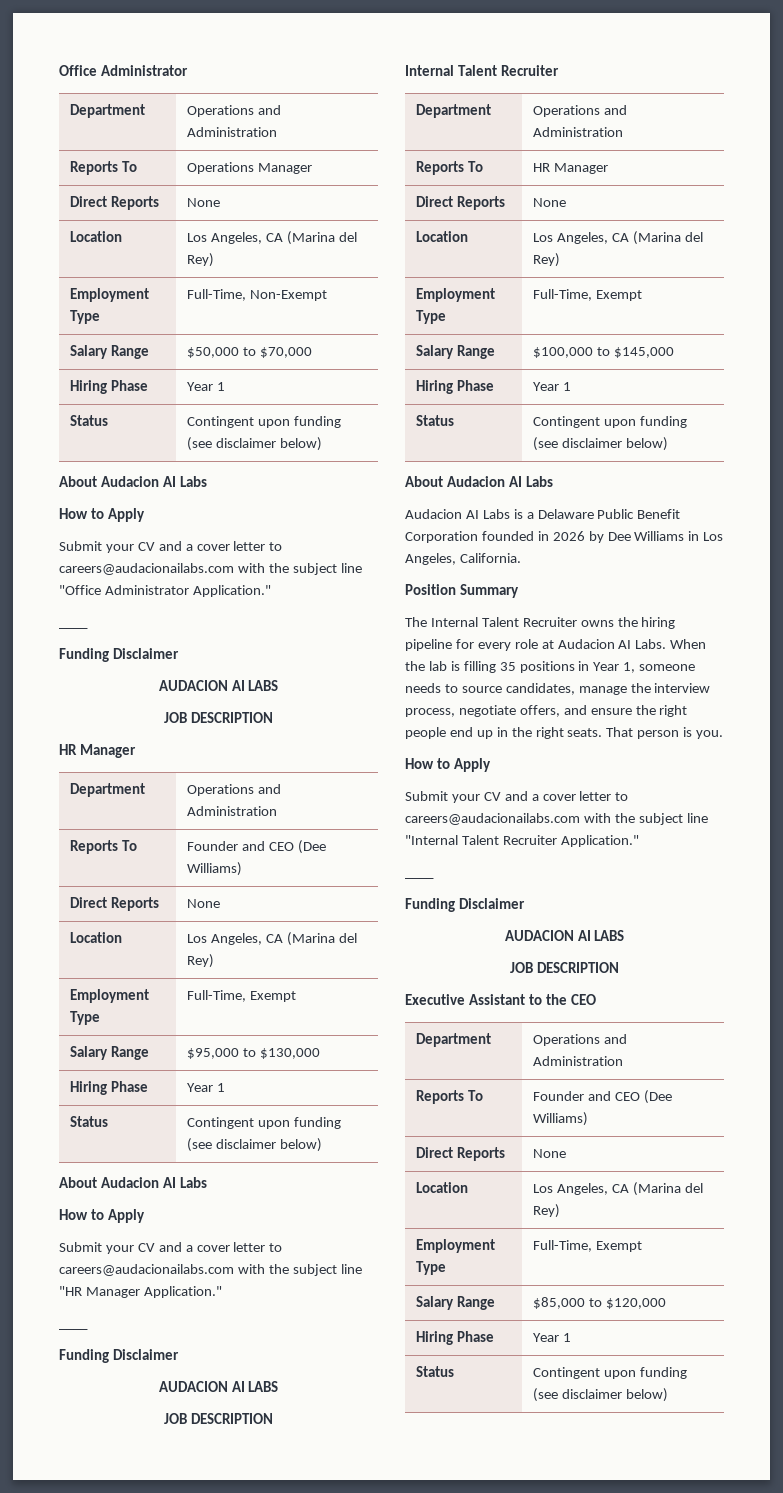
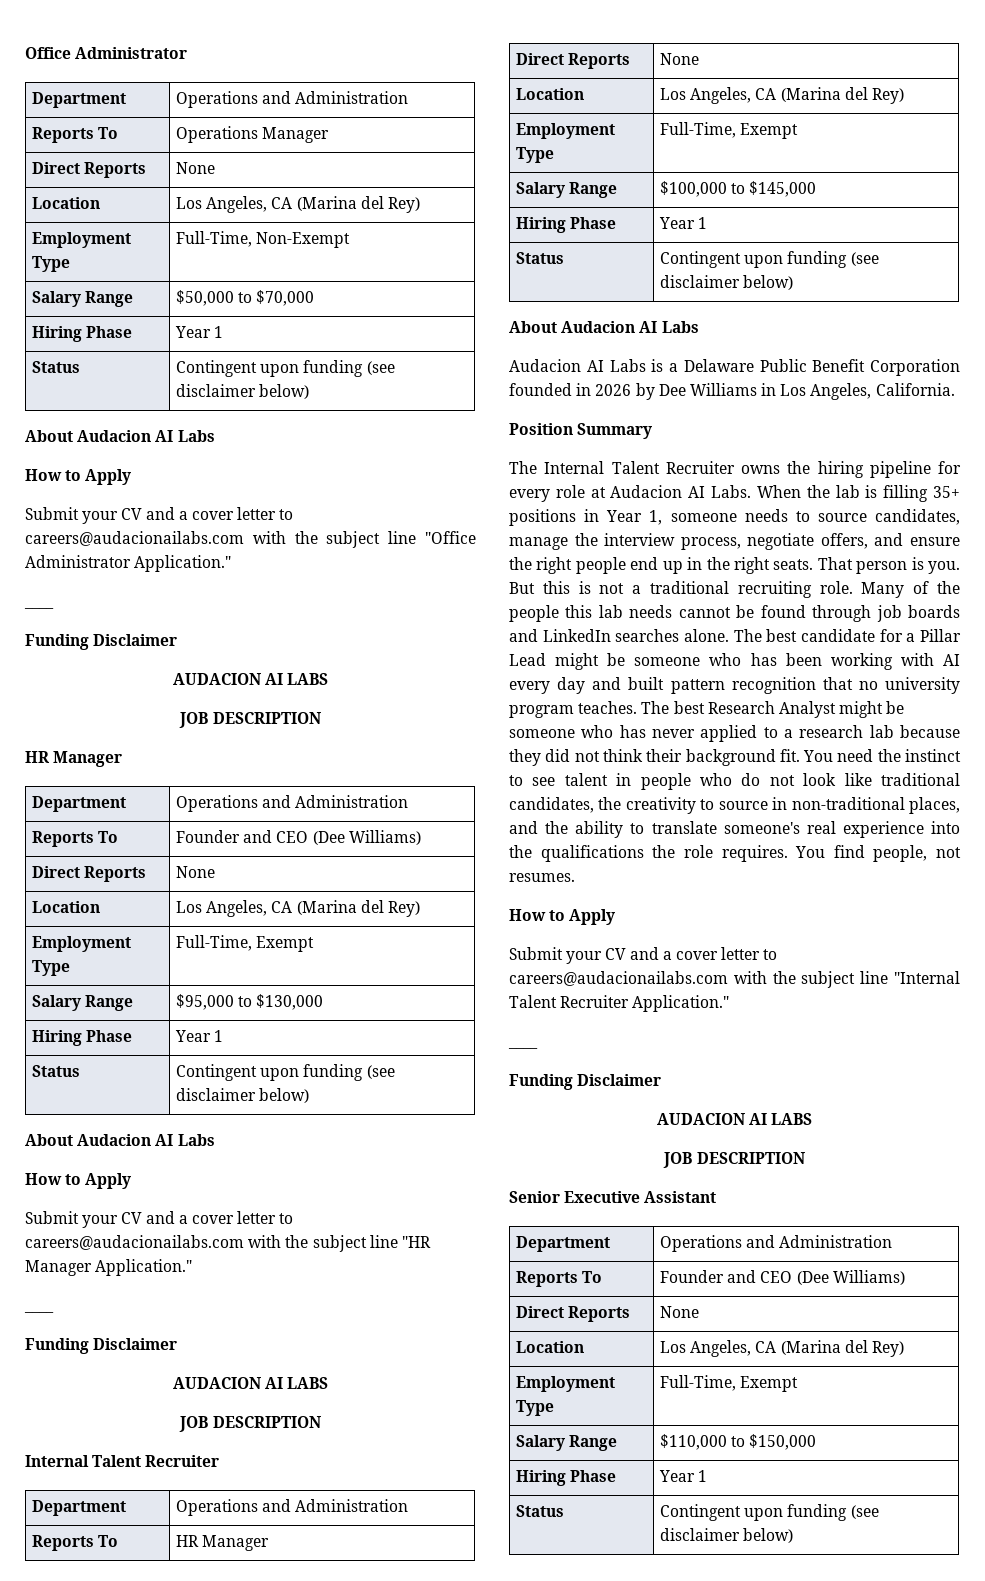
- When the lab is filling 35 positions in Year 1, someone needs to source candidates, manage the interview process, negotiate offers, and ensure the right people end up in the right seats.
+ When the lab is filling 35+ positions in Year 1, someone needs to source candidates, manage the interview process, negotiate offers, and ensure the right people end up in the right seats.
+ But this is not a traditional recruiting role. Many of the people this lab needs cannot be found through job boards and LinkedIn searches alone. The best candidate for a Pillar Lead might be someone who has been working with AI every day and built pattern recognition that no university program teaches. The best Research Analyst might be someone who has never applied to a research lab because they did not think their background fit. You need the instinct to see talent in people who do not look like traditional candidates, the creativity to source in non-traditional places, and the ability to translate someone's real experience into the qualifications the role requires. You find people, not resumes.
- Executive Assistant to the CEO
+ Senior Executive Assistant
- Salary Range | $85,000 to $120,000
+ Salary Range | $110,000 to $150,000

